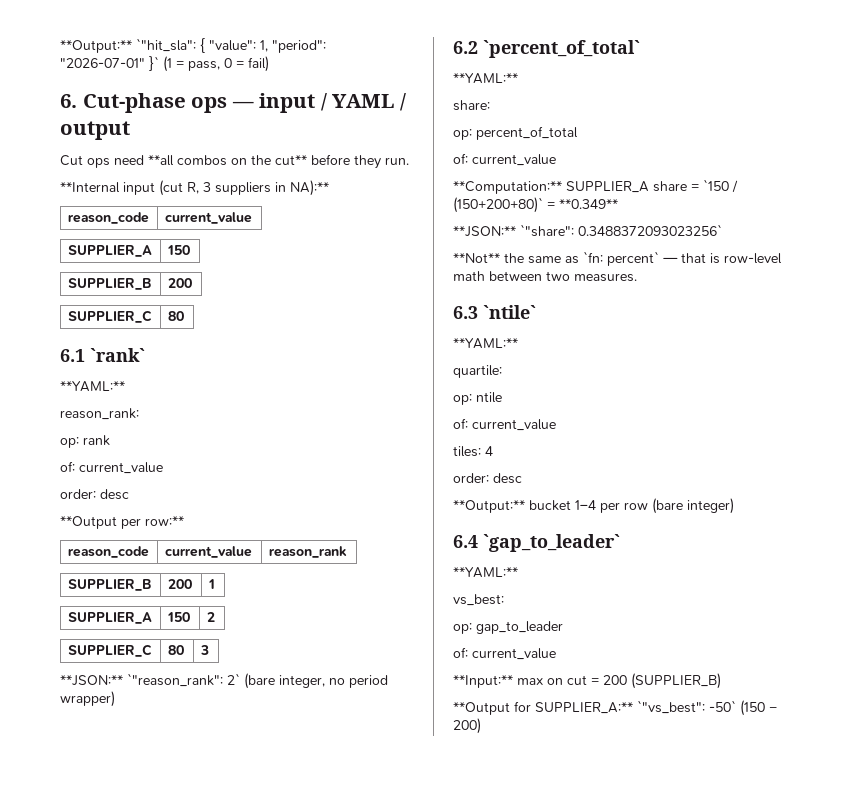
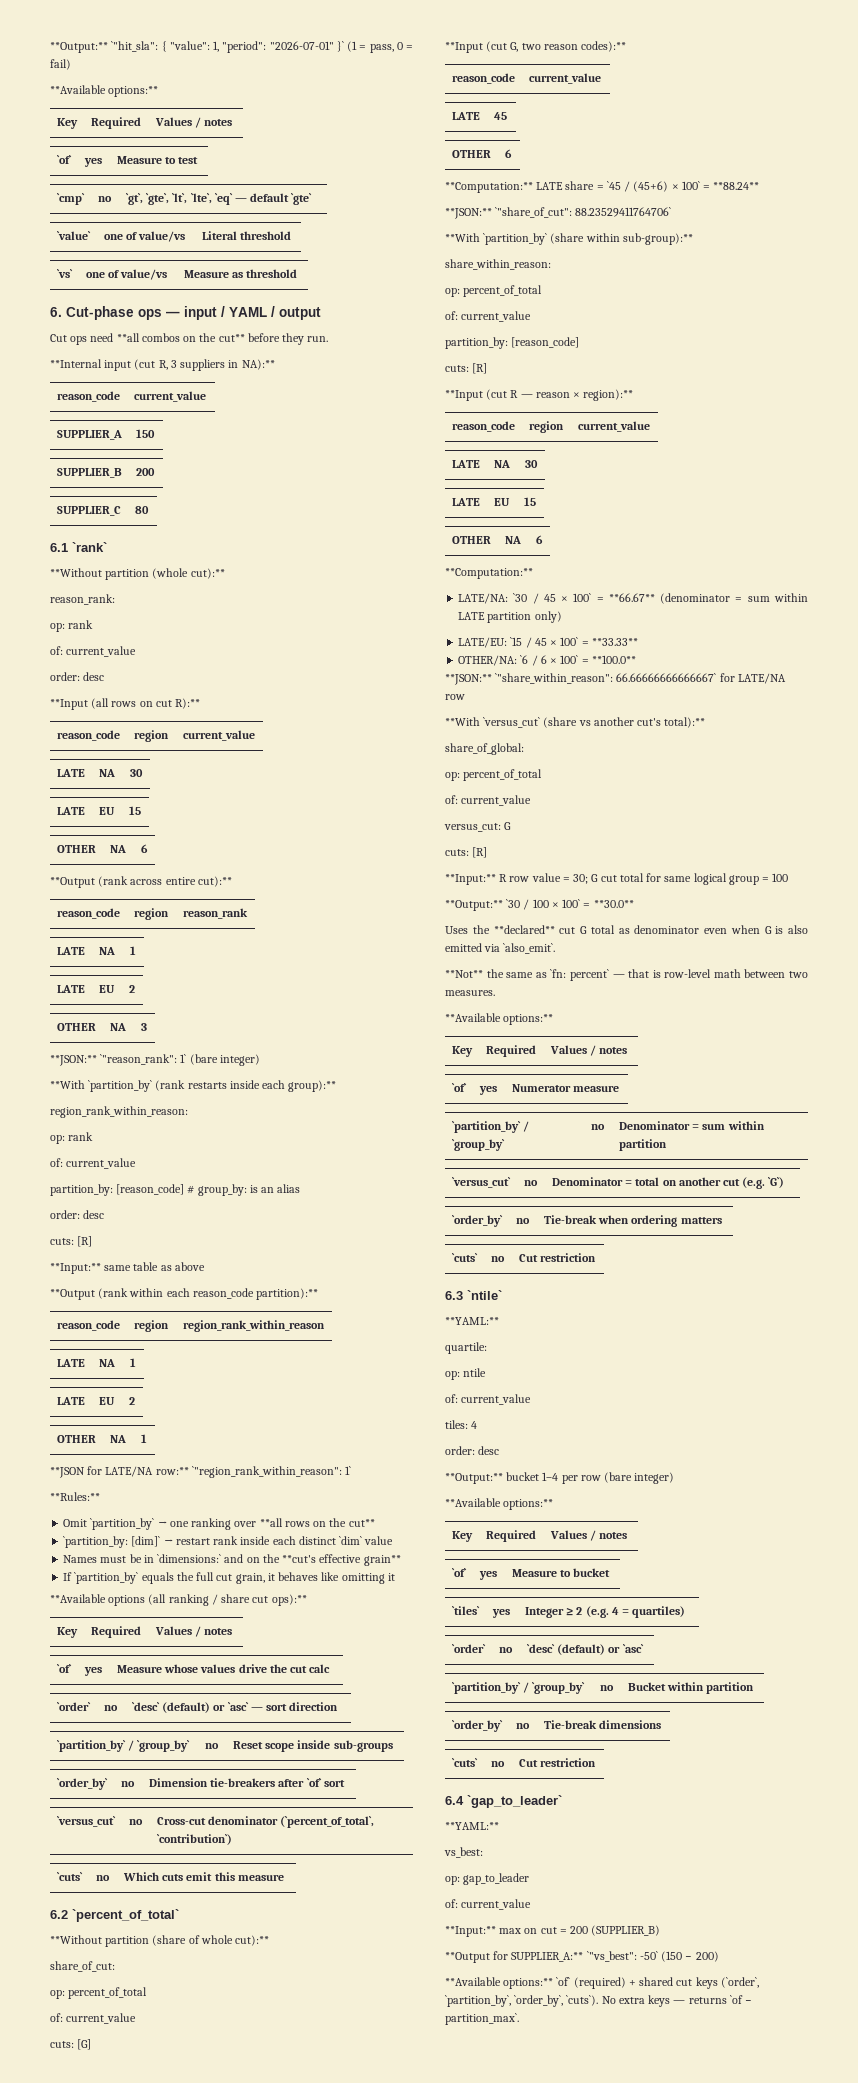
  **Output:** `"hit_sla": { "value": 1, "period": "2026-07-01" }` (1 = pass, 0 = fail)
+ **Available options:**
+ Key | Required | Values / notes
+ `of` | yes | Measure to test
+ `cmp` | no | `gt`, `gte`, `lt`, `lte`, `eq` — default `gte`
+ `value` | one of value/vs | Literal threshold
+ `vs` | one of value/vs | Measure as threshold
  6.1 `rank`
- **YAML:**
+ **Without partition (whole cut):**
- **Output per row:**
- reason_code | current_value | reason_rank
- SUPPLIER_B | 200 | 1
- SUPPLIER_A | 150 | 2
- SUPPLIER_C | 80 | 3
+ **Input (all rows on cut R):**
+ reason_code | region | current_value
+ LATE | NA | 30
+ LATE | EU | 15
+ OTHER | NA | 6
+ **Output (rank across entire cut):**
+ reason_code | region | reason_rank
+ LATE | NA | 1
+ LATE | EU | 2
+ OTHER | NA | 3
- **JSON:** `"reason_rank": 2` (bare integer, no period wrapper)
+ **JSON:** `"reason_rank": 1` (bare integer)
+ **With `partition_by` (rank restarts inside each group):**
+ region_rank_within_reason:
+ op: rank
+ of: current_value
+ partition_by: [reason_code] # group_by: is an alias
+ order: desc
+ cuts: [R]
+ **Input:** same table as above
+ **Output (rank within each reason_code partition):**
+ reason_code | region | region_rank_within_reason
+ LATE | NA | 1
+ LATE | EU | 2
+ OTHER | NA | 1
+ **JSON for LATE/NA row:** `"region_rank_within_reason": 1`
+ **Rules:**
+ Omit `partition_by` → one ranking over **all rows on the cut**
+ `partition_by: [dim]` → restart rank inside each distinct `dim` value
+ Names must be in `dimensions:` and on the **cut's effective grain**
+ If `partition_by` equals the full cut grain, it behaves like omitting it
+ **Available options (all ranking / share cut ops):**
+ Key | Required | Values / notes
+ `of` | yes | Measure whose values drive the cut calc
+ `order` | no | `desc` (default) or `asc` — sort direction
+ `partition_by` / `group_by` | no | Reset scope inside sub-groups
+ `order_by` | no | Dimension tie-breakers after `of` sort
+ `versus_cut` | no | Cross-cut denominator (`percent_of_total`, `contribution`)
+ `cuts` | no | Which cuts emit this measure
  6.2 `percent_of_total`
- **YAML:**
- share:
+ **Without partition (share of whole cut):**
+ share_of_cut:
  op: percent_of_total
  of: current_value
- **Computation:** SUPPLIER_A share = `150 / (150+200+80)` = **0.349**
- **JSON:** `"share": 0.3488372093023256`
+ cuts: [G]
+ **Input (cut G, two reason codes):**
+ reason_code | current_value
+ LATE | 45
+ OTHER | 6
+ **Computation:** LATE share = `45 / (45+6) × 100` = **88.24**
+ **JSON:** `"share_of_cut": 88.23529411764706`
+ **With `partition_by` (share within sub-group):**
+ share_within_reason:
+ op: percent_of_total
+ of: current_value
+ partition_by: [reason_code]
+ cuts: [R]
+ **Input (cut R — reason × region):**
+ reason_code | region | current_value
+ LATE | NA | 30
+ LATE | EU | 15
+ OTHER | NA | 6
+ **Computation:**
+ LATE/NA: `30 / 45 × 100` = **66.67** (denominator = sum within LATE partition only)
+ LATE/EU: `15 / 45 × 100` = **33.33**
+ OTHER/NA: `6 / 6 × 100` = **100.0**
+ **JSON:** `"share_within_reason": 66.66666666666667` for LATE/NA row
+ **With `versus_cut` (share vs another cut's total):**
+ share_of_global:
+ op: percent_of_total
+ of: current_value
+ versus_cut: G
+ cuts: [R]
+ **Input:** R row value = 30; G cut total for same logical group = 100
+ **Output:** `30 / 100 × 100` = **30.0**
+ Uses the **declared** cut G total as denominator even when G is also emitted via `also_emit`.
  **Not** the same as `fn: percent` — that is row-level math between two measures.
+ **Available options:**
+ Key | Required | Values / notes
+ `of` | yes | Numerator measure
+ `partition_by` / `group_by` | no | Denominator = sum within partition
+ `versus_cut` | no | Denominator = total on another cut (e.g. `G`)
+ `order_by` | no | Tie-break when ordering matters
+ `cuts` | no | Cut restriction
  **Output:** bucket 1–4 per row (bare integer)
+ **Available options:**
+ Key | Required | Values / notes
+ `of` | yes | Measure to bucket
+ `tiles` | yes | Integer ≥ 2 (e.g. 4 = quartiles)
+ `order` | no | `desc` (default) or `asc`
+ `partition_by` / `group_by` | no | Bucket within partition
+ `order_by` | no | Tie-break dimensions
+ `cuts` | no | Cut restriction
+ **Available options:** `of` (required) + shared cut keys (`order`, `partition_by`, `order_by`, `cuts`). No extra keys — returns `of − partition_max`.

